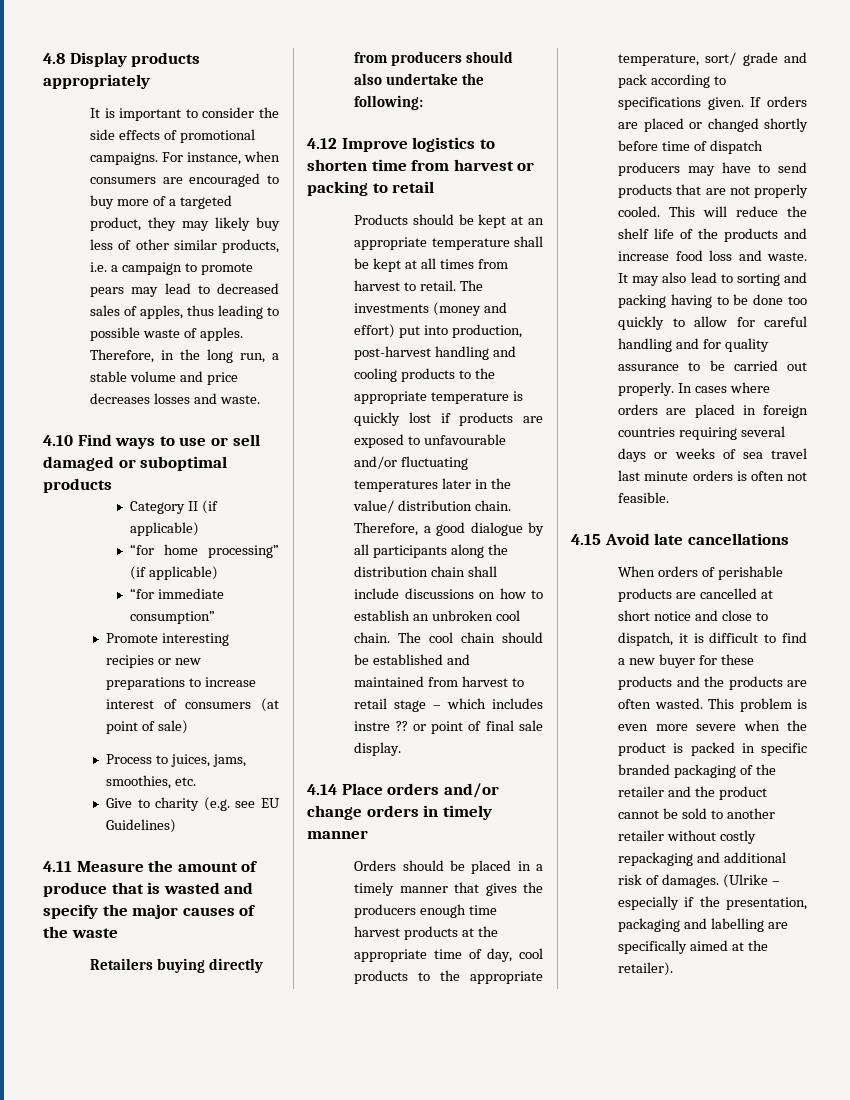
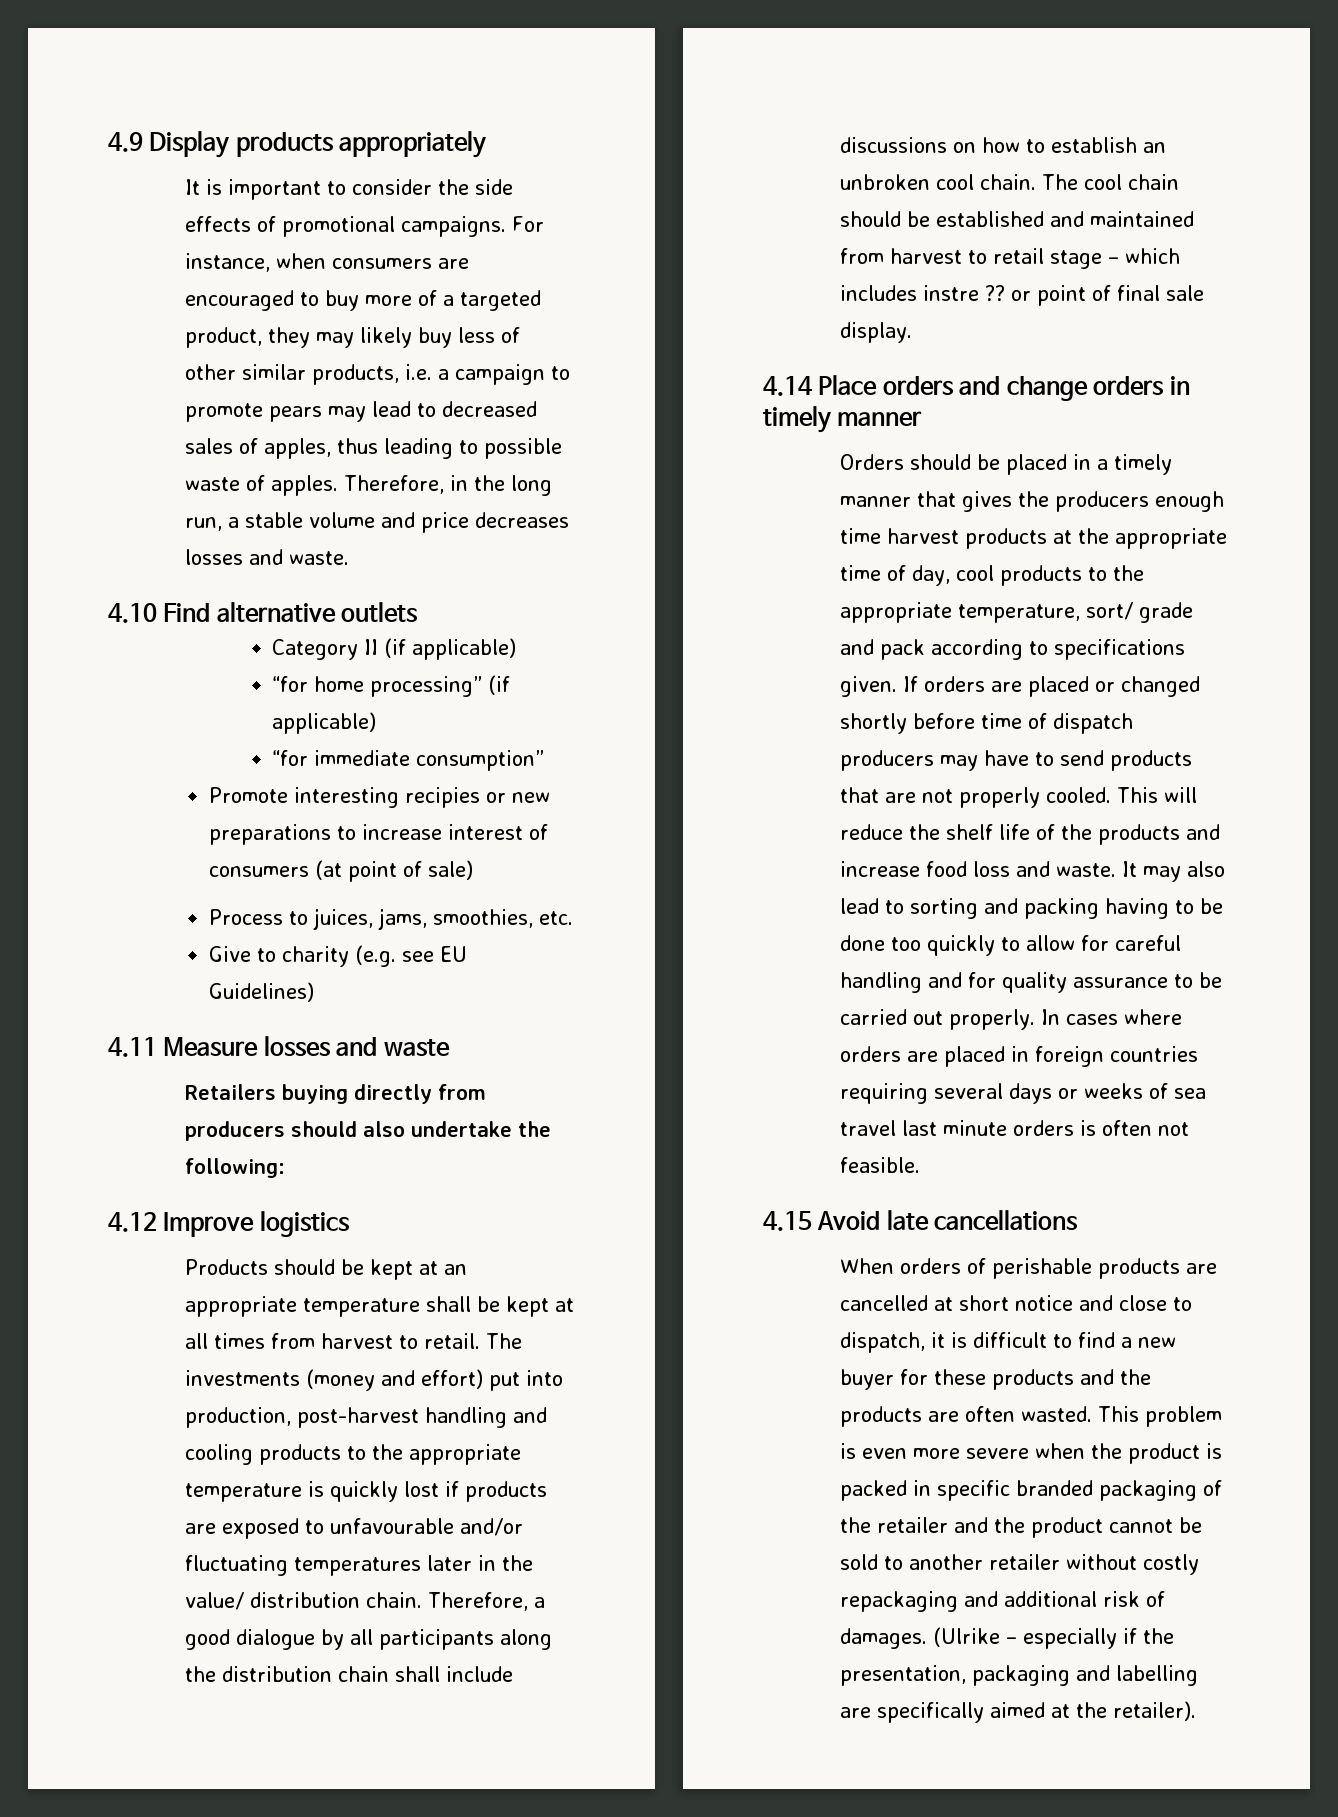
- 4.8 Display products appropriately
+ 4.9 Display products appropriately
- 4.10 Find ways to use or sell damaged or suboptimal products
+ 4.10 Find alternative outlets
- 4.11 Measure the amount of produce that is wasted and specify the major causes of the waste
+ 4.11 Measure losses and waste
- 4.12 Improve logistics to shorten time from harvest or packing to retail
+ 4.12 Improve logistics
- 4.14 Place orders and/or change orders in timely manner
+ 4.14 Place orders and change orders in timely manner

